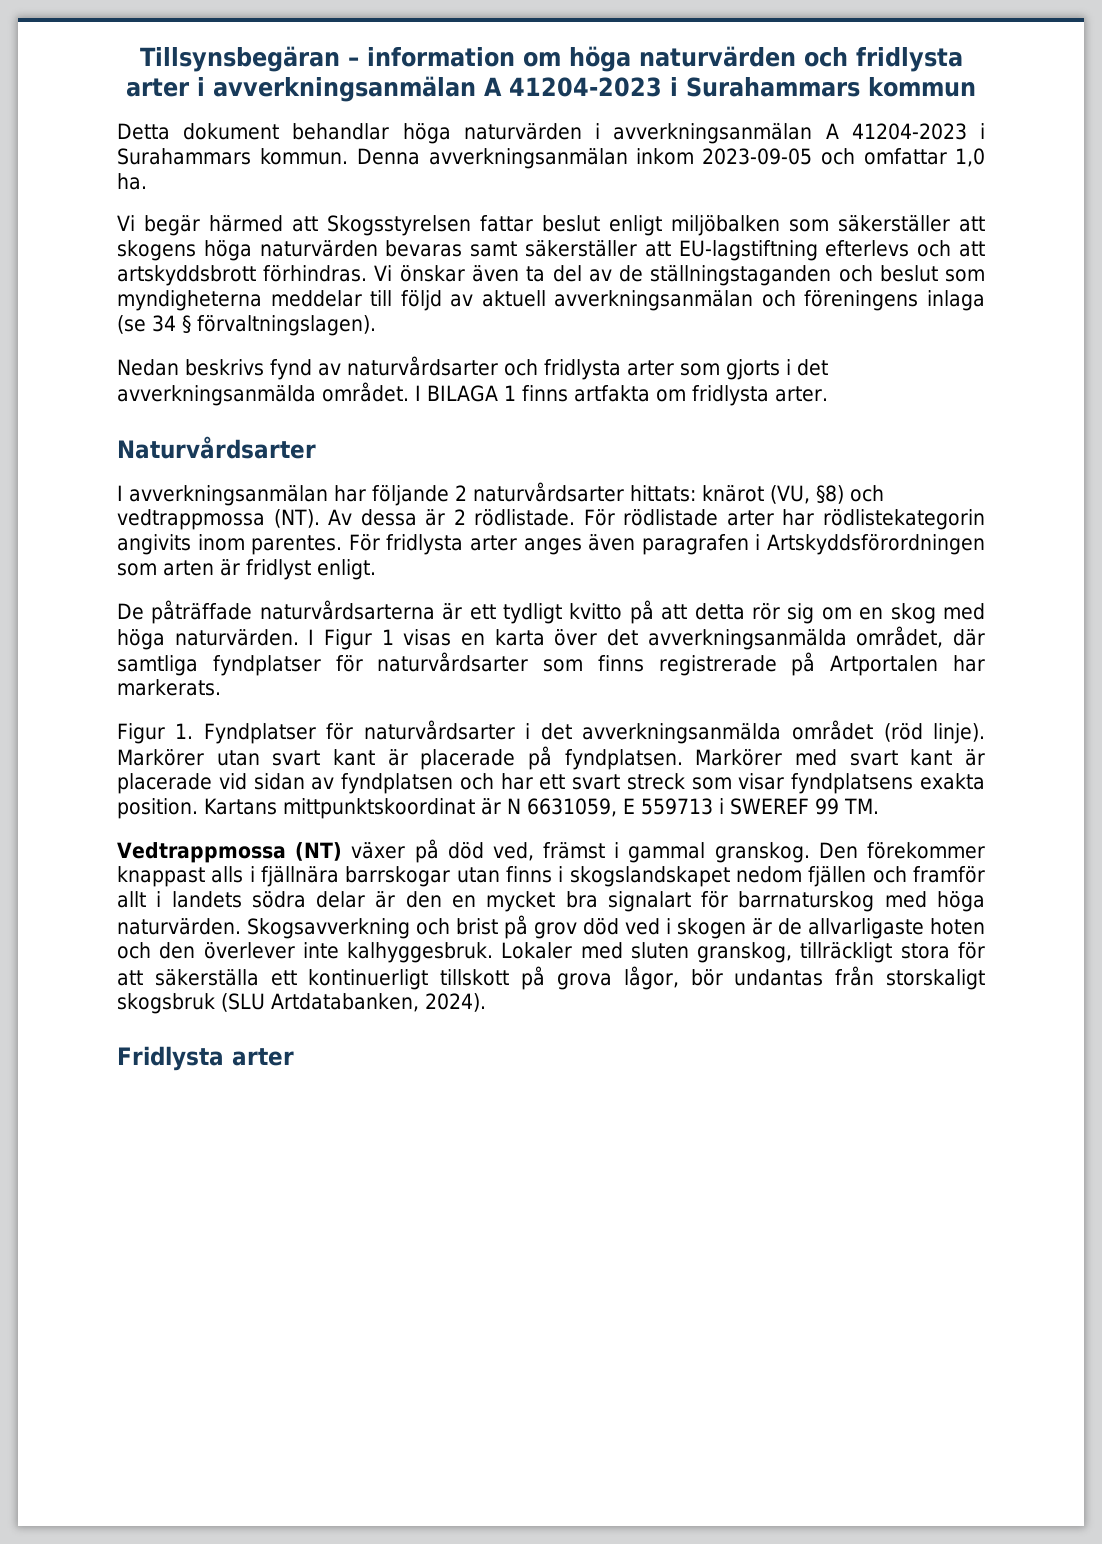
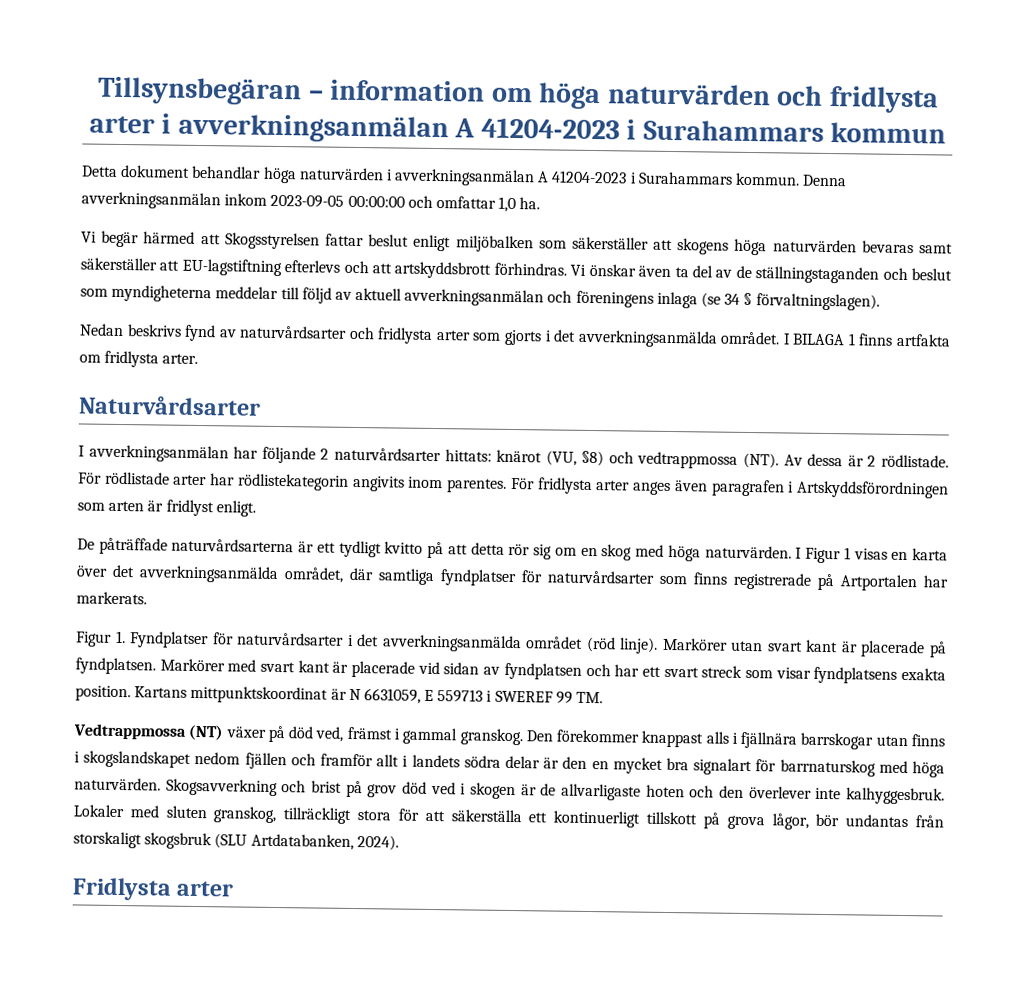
- Denna avverkningsanmälan inkom 2023-09-05 och omfattar 1,0 ha.
+ Denna avverkningsanmälan inkom 2023-09-05 00:00:00 och omfattar 1,0 ha.

